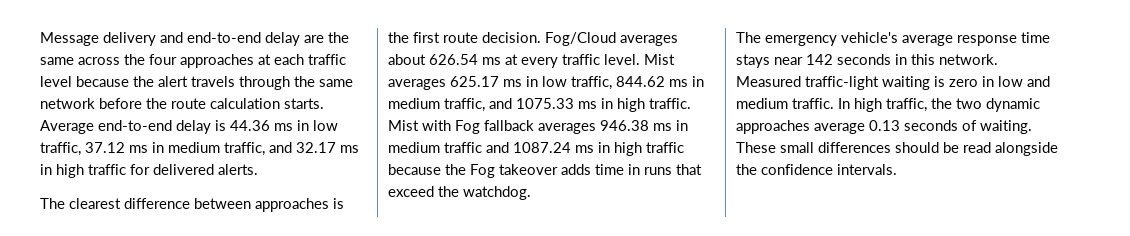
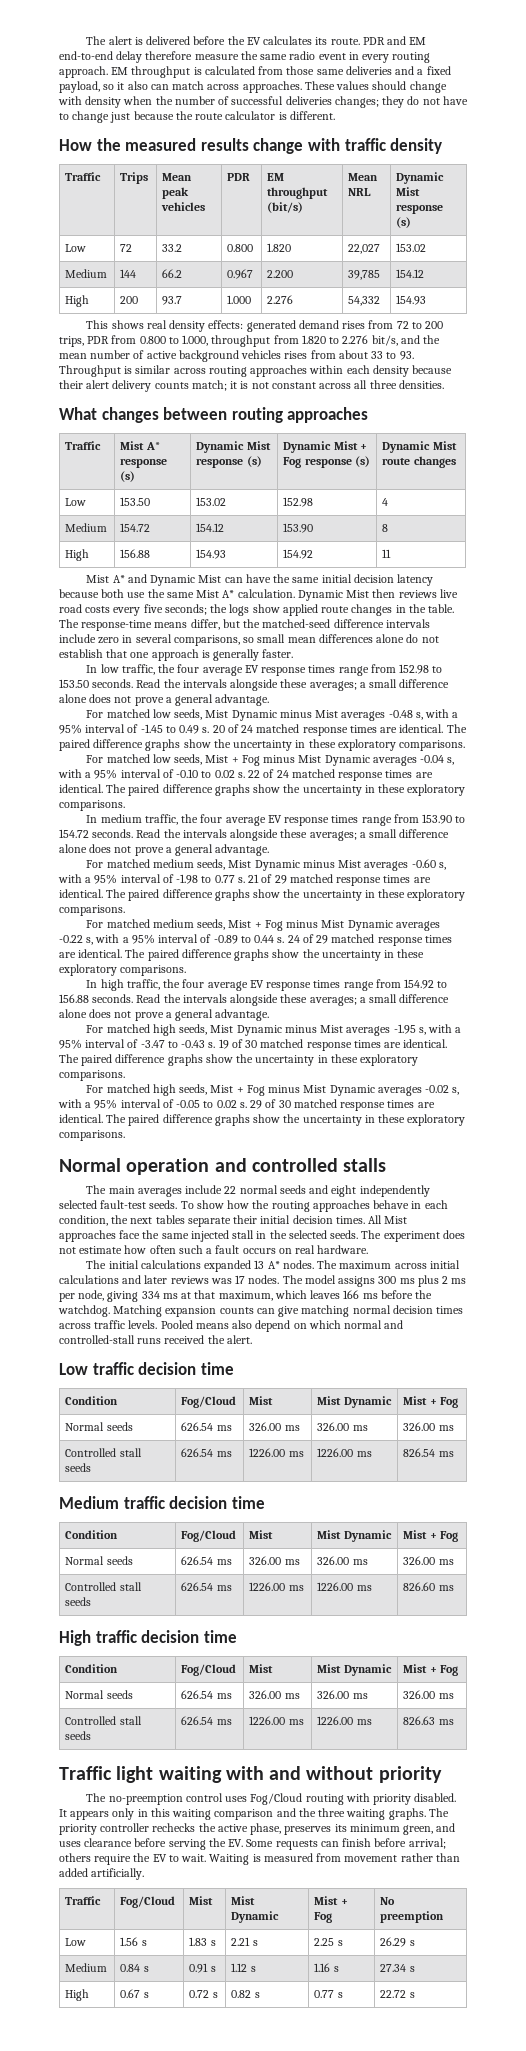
- Message delivery and end-to-end delay are the same across the four approaches at each traffic level because the alert travels through the same network before the route calculation starts. Average end-to-end delay is 44.36 ms in low traffic, 37.12 ms in medium traffic, and 32.17 ms in high traffic for delivered alerts.
- The clearest difference between approaches is the first route decision. Fog/Cloud averages about 626.54 ms at every traffic level. Mist averages 625.17 ms in low traffic, 844.62 ms in medium traffic, and 1075.33 ms in high traffic. Mist with Fog fallback averages 946.38 ms in medium traffic and 1087.24 ms in high traffic because the Fog takeover adds time in runs that exceed the watchdog.
- The emergency vehicle's average response time stays near 142 seconds in this network. Measured traffic-light waiting is zero in low and medium traffic. In high traffic, the two dynamic approaches average 0.13 seconds of waiting. These small differences should be read alongside the confidence intervals.
+ The alert is delivered before the EV calculates its route. PDR and EM end-to-end delay therefore measure the same radio event in every routing approach. EM throughput is calculated from those same deliveries and a fixed payload, so it also can match across approaches. These values should change with density when the number of successful deliveries changes; they do not have to change just because the route calculator is different.
+ How the measured results change with traffic density
+ Traffic | Trips | Mean peak vehicles | PDR | EM throughput (bit/s) | Mean NRL | Dynamic Mist response (s)
+ Low | 72 | 33.2 | 0.800 | 1.820 | 22,027 | 153.02
+ Medium | 144 | 66.2 | 0.967 | 2.200 | 39,785 | 154.12
+ High | 200 | 93.7 | 1.000 | 2.276 | 54,332 | 154.93
+ This shows real density effects: generated demand rises from 72 to 200 trips, PDR from 0.800 to 1.000, throughput from 1.820 to 2.276 bit/s, and the mean number of active background vehicles rises from about 33 to 93. Throughput is similar across routing approaches within each density because their alert delivery counts match; it is not constant across all three densities.
+ What changes between routing approaches
+ Traffic | Mist A* response (s) | Dynamic Mist response (s) | Dynamic Mist + Fog response (s) | Dynamic Mist route changes
+ Low | 153.50 | 153.02 | 152.98 | 4
+ Medium | 154.72 | 154.12 | 153.90 | 8
+ High | 156.88 | 154.93 | 154.92 | 11
+ Mist A* and Dynamic Mist can have the same initial decision latency because both use the same Mist A* calculation. Dynamic Mist then reviews live road costs every five seconds; the logs show applied route changes in the table. The response-time means differ, but the matched-seed difference intervals include zero in several comparisons, so small mean differences alone do not establish that one approach is generally faster.
+ In low traffic, the four average EV response times range from 152.98 to 153.50 seconds. Read the intervals alongside these averages; a small difference alone does not prove a general advantage.
+ For matched low seeds, Mist Dynamic minus Mist averages -0.48 s, with a 95% interval of -1.45 to 0.49 s. 20 of 24 matched response times are identical. The paired difference graphs show the uncertainty in these exploratory comparisons.
+ For matched low seeds, Mist + Fog minus Mist Dynamic averages -0.04 s, with a 95% interval of -0.10 to 0.02 s. 22 of 24 matched response times are identical. The paired difference graphs show the uncertainty in these exploratory comparisons.
+ In medium traffic, the four average EV response times range from 153.90 to 154.72 seconds. Read the intervals alongside these averages; a small difference alone does not prove a general advantage.
+ For matched medium seeds, Mist Dynamic minus Mist averages -0.60 s, with a 95% interval of -1.98 to 0.77 s. 21 of 29 matched response times are identical. The paired difference graphs show the uncertainty in these exploratory comparisons.
+ For matched medium seeds, Mist + Fog minus Mist Dynamic averages -0.22 s, with a 95% interval of -0.89 to 0.44 s. 24 of 29 matched response times are identical. The paired difference graphs show the uncertainty in these exploratory comparisons.
+ In high traffic, the four average EV response times range from 154.92 to 156.88 seconds. Read the intervals alongside these averages; a small difference alone does not prove a general advantage.
+ For matched high seeds, Mist Dynamic minus Mist averages -1.95 s, with a 95% interval of -3.47 to -0.43 s. 19 of 30 matched response times are identical. The paired difference graphs show the uncertainty in these exploratory comparisons.
+ For matched high seeds, Mist + Fog minus Mist Dynamic averages -0.02 s, with a 95% interval of -0.05 to 0.02 s. 29 of 30 matched response times are identical. The paired difference graphs show the uncertainty in these exploratory comparisons.
+ Normal operation and controlled stalls
+ The main averages include 22 normal seeds and eight independently selected fault-test seeds. To show how the routing approaches behave in each condition, the next tables separate their initial decision times. All Mist approaches face the same injected stall in the selected seeds. The experiment does not estimate how often such a fault occurs on real hardware.
+ The initial calculations expanded 13 A* nodes. The maximum across initial calculations and later reviews was 17 nodes. The model assigns 300 ms plus 2 ms per node, giving 334 ms at that maximum, which leaves 166 ms before the watchdog. Matching expansion counts can give matching normal decision times across traffic levels. Pooled means also depend on which normal and controlled-stall runs received the alert.
+ Low traffic decision time
+ Condition | Fog/Cloud | Mist | Mist Dynamic | Mist + Fog
+ Normal seeds | 626.54 ms | 326.00 ms | 326.00 ms | 326.00 ms
+ Controlled stall seeds | 626.54 ms | 1226.00 ms | 1226.00 ms | 826.54 ms
+ Medium traffic decision time
+ Condition | Fog/Cloud | Mist | Mist Dynamic | Mist + Fog
+ Normal seeds | 626.54 ms | 326.00 ms | 326.00 ms | 326.00 ms
+ Controlled stall seeds | 626.54 ms | 1226.00 ms | 1226.00 ms | 826.60 ms
+ High traffic decision time
+ Condition | Fog/Cloud | Mist | Mist Dynamic | Mist + Fog
+ Normal seeds | 626.54 ms | 326.00 ms | 326.00 ms | 326.00 ms
+ Controlled stall seeds | 626.54 ms | 1226.00 ms | 1226.00 ms | 826.63 ms
+ Traffic light waiting with and without priority
+ The no-preemption control uses Fog/Cloud routing with priority disabled. It appears only in this waiting comparison and the three waiting graphs. The priority controller rechecks the active phase, preserves its minimum green, and uses clearance before serving the EV. Some requests can finish before arrival; others require the EV to wait. Waiting is measured from movement rather than added artificially.
+ Traffic | Fog/Cloud | Mist | Mist Dynamic | Mist + Fog | No preemption
+ Low | 1.56 s | 1.83 s | 2.21 s | 2.25 s | 26.29 s
+ Medium | 0.84 s | 0.91 s | 1.12 s | 1.16 s | 27.34 s
+ High | 0.67 s | 0.72 s | 0.82 s | 0.77 s | 22.72 s

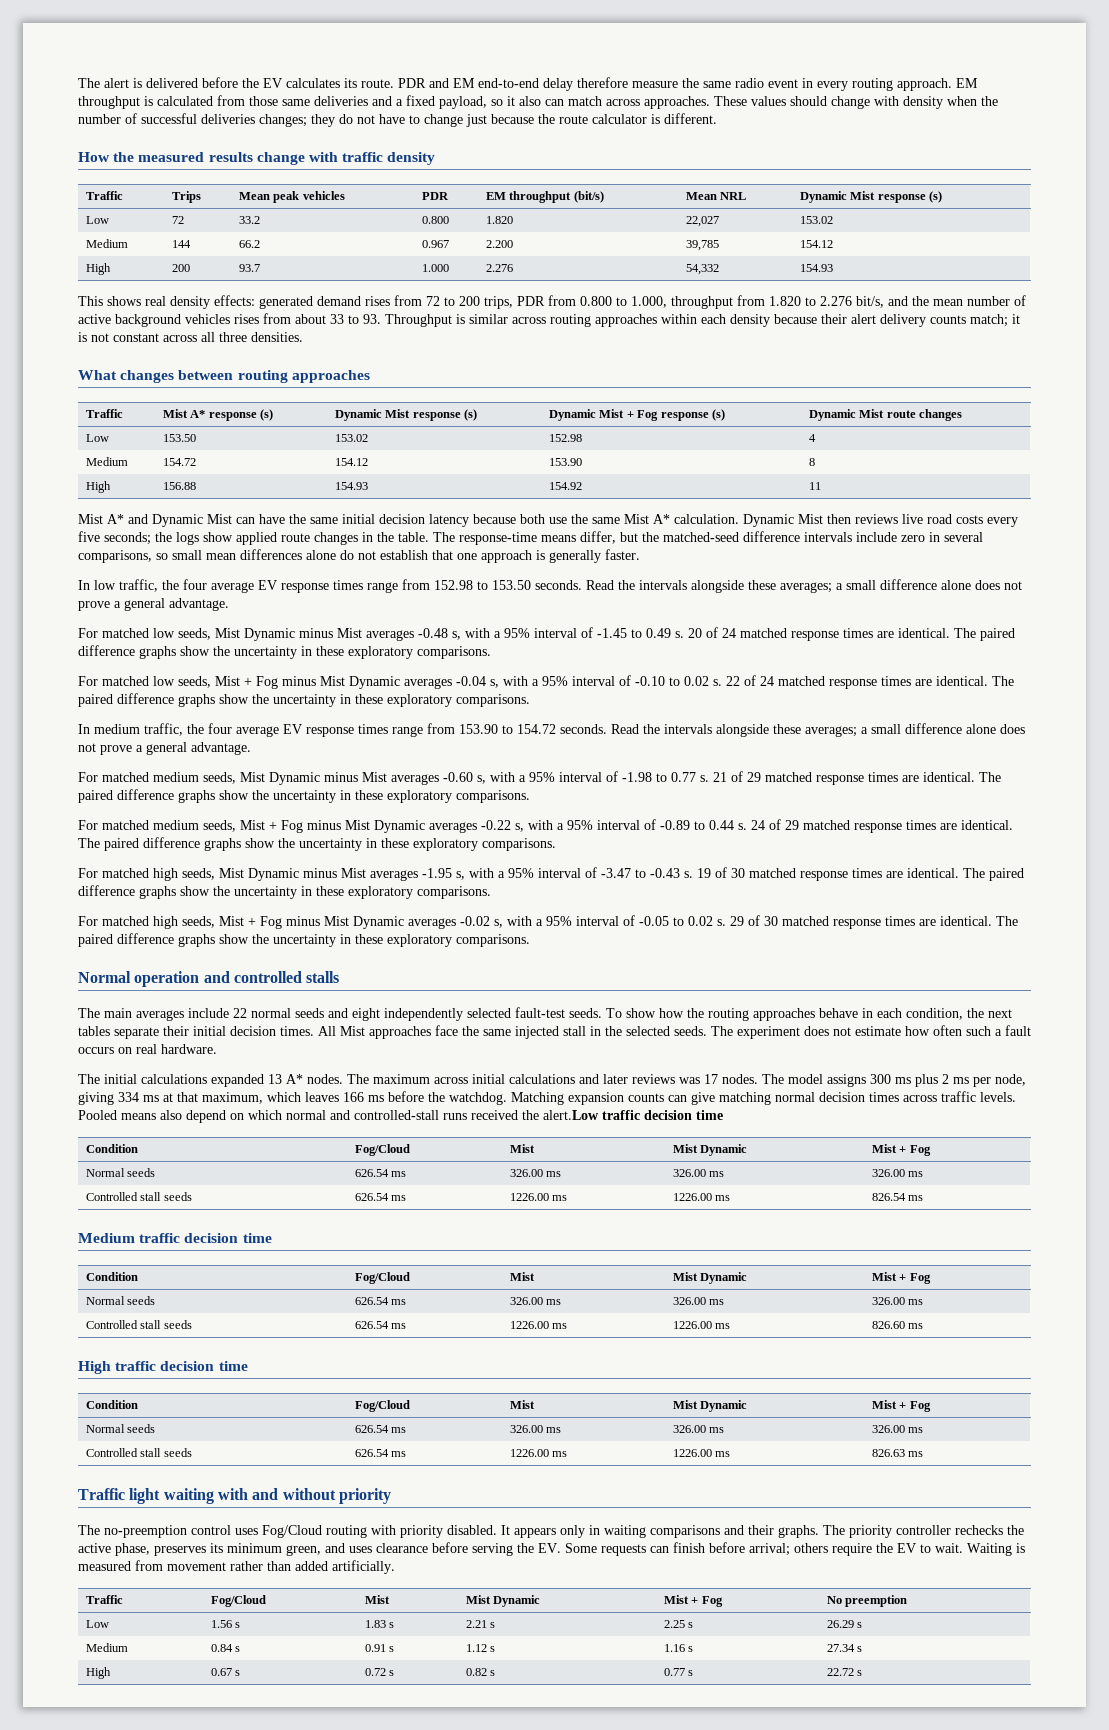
- In high traffic, the four average EV response times range from 154.92 to 156.88 seconds. Read the intervals alongside these averages; a small difference alone does not prove a general advantage.
- Pooled means also depend on which normal and controlled-stall runs received the alert.
- Low traffic decision time
+ Pooled means also depend on which normal and controlled-stall runs received the alert.Low traffic decision time
- It appears only in this waiting comparison and the three waiting graphs.
+ It appears only in waiting comparisons and their graphs.

